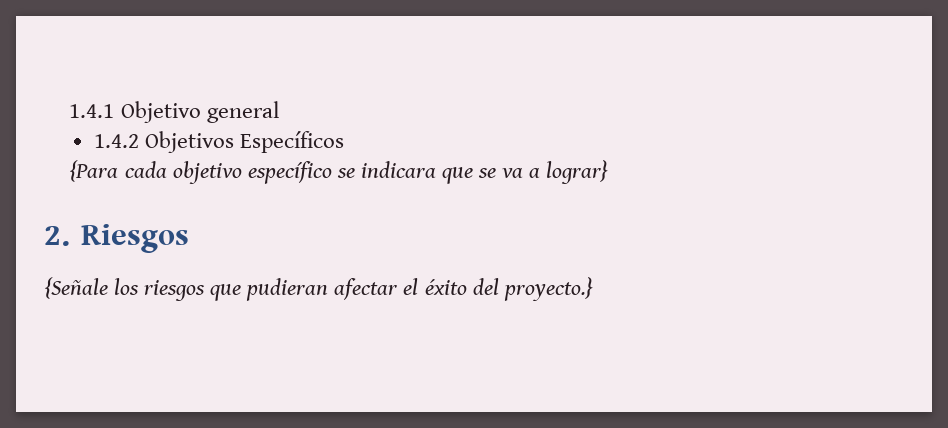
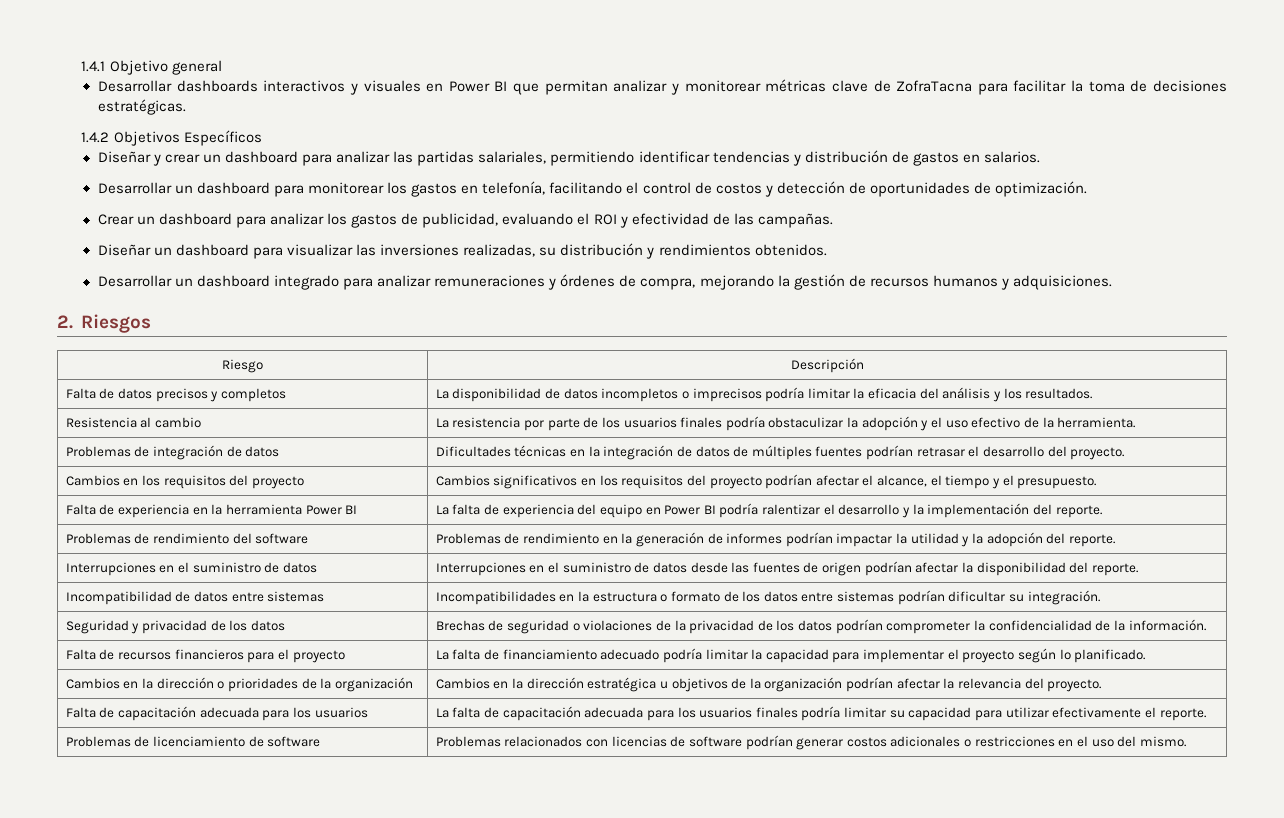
+ Desarrollar dashboards interactivos y visuales en Power BI que permitan analizar y monitorear métricas clave de ZofraTacna para facilitar la toma de decisiones estratégicas.
  1.4.2 Objetivos Específicos
- {Para cada objetivo específico se indicara que se va a lograr}
+ Diseñar y crear un dashboard para analizar las partidas salariales, permitiendo identificar tendencias y distribución de gastos en salarios.
+ Desarrollar un dashboard para monitorear los gastos en telefonía, facilitando el control de costos y detección de oportunidades de optimización.
+ Crear un dashboard para analizar los gastos de publicidad, evaluando el ROI y efectividad de las campañas.
+ Diseñar un dashboard para visualizar las inversiones realizadas, su distribución y rendimientos obtenidos.
+ Desarrollar un dashboard integrado para analizar remuneraciones y órdenes de compra, mejorando la gestión de recursos humanos y adquisiciones.
  2. Riesgos
- {Señale los riesgos que pudieran afectar el éxito del proyecto.}
+ Riesgo | Descripción
+ Falta de datos precisos y completos | La disponibilidad de datos incompletos o imprecisos podría limitar la eficacia del análisis y los resultados.
+ Resistencia al cambio | La resistencia por parte de los usuarios finales podría obstaculizar la adopción y el uso efectivo de la herramienta.
+ Problemas de integración de datos | Dificultades técnicas en la integración de datos de múltiples fuentes podrían retrasar el desarrollo del proyecto.
+ Cambios en los requisitos del proyecto | Cambios significativos en los requisitos del proyecto podrían afectar el alcance, el tiempo y el presupuesto.
+ Falta de experiencia en la herramienta Power BI | La falta de experiencia del equipo en Power BI podría ralentizar el desarrollo y la implementación del reporte.
+ Problemas de rendimiento del software | Problemas de rendimiento en la generación de informes podrían impactar la utilidad y la adopción del reporte.
+ Interrupciones en el suministro de datos | Interrupciones en el suministro de datos desde las fuentes de origen podrían afectar la disponibilidad del reporte.
+ Incompatibilidad de datos entre sistemas | Incompatibilidades en la estructura o formato de los datos entre sistemas podrían dificultar su integración.
+ Seguridad y privacidad de los datos | Brechas de seguridad o violaciones de la privacidad de los datos podrían comprometer la confidencialidad de la información.
+ Falta de recursos financieros para el proyecto | La falta de financiamiento adecuado podría limitar la capacidad para implementar el proyecto según lo planificado.
+ Cambios en la dirección o prioridades de la organización | Cambios en la dirección estratégica u objetivos de la organización podrían afectar la relevancia del proyecto.
+ Falta de capacitación adecuada para los usuarios | La falta de capacitación adecuada para los usuarios finales podría limitar su capacidad para utilizar efectivamente el reporte.
+ Problemas de licenciamiento de software | Problemas relacionados con licencias de software podrían generar costos adicionales o restricciones en el uso del mismo.

